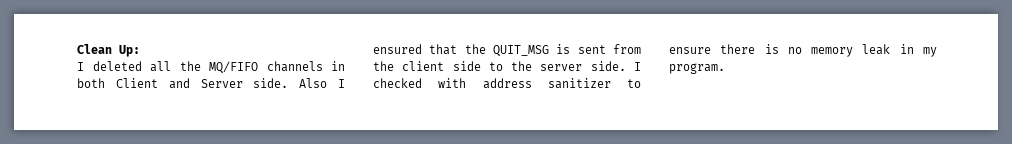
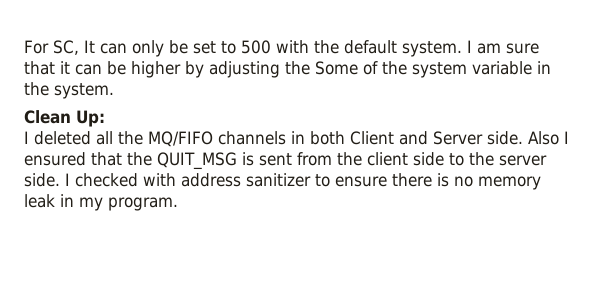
+ For SC, It can only be set to 500 with the default system. I am sure that it can be higher by adjusting the Some of the system variable in the system.

